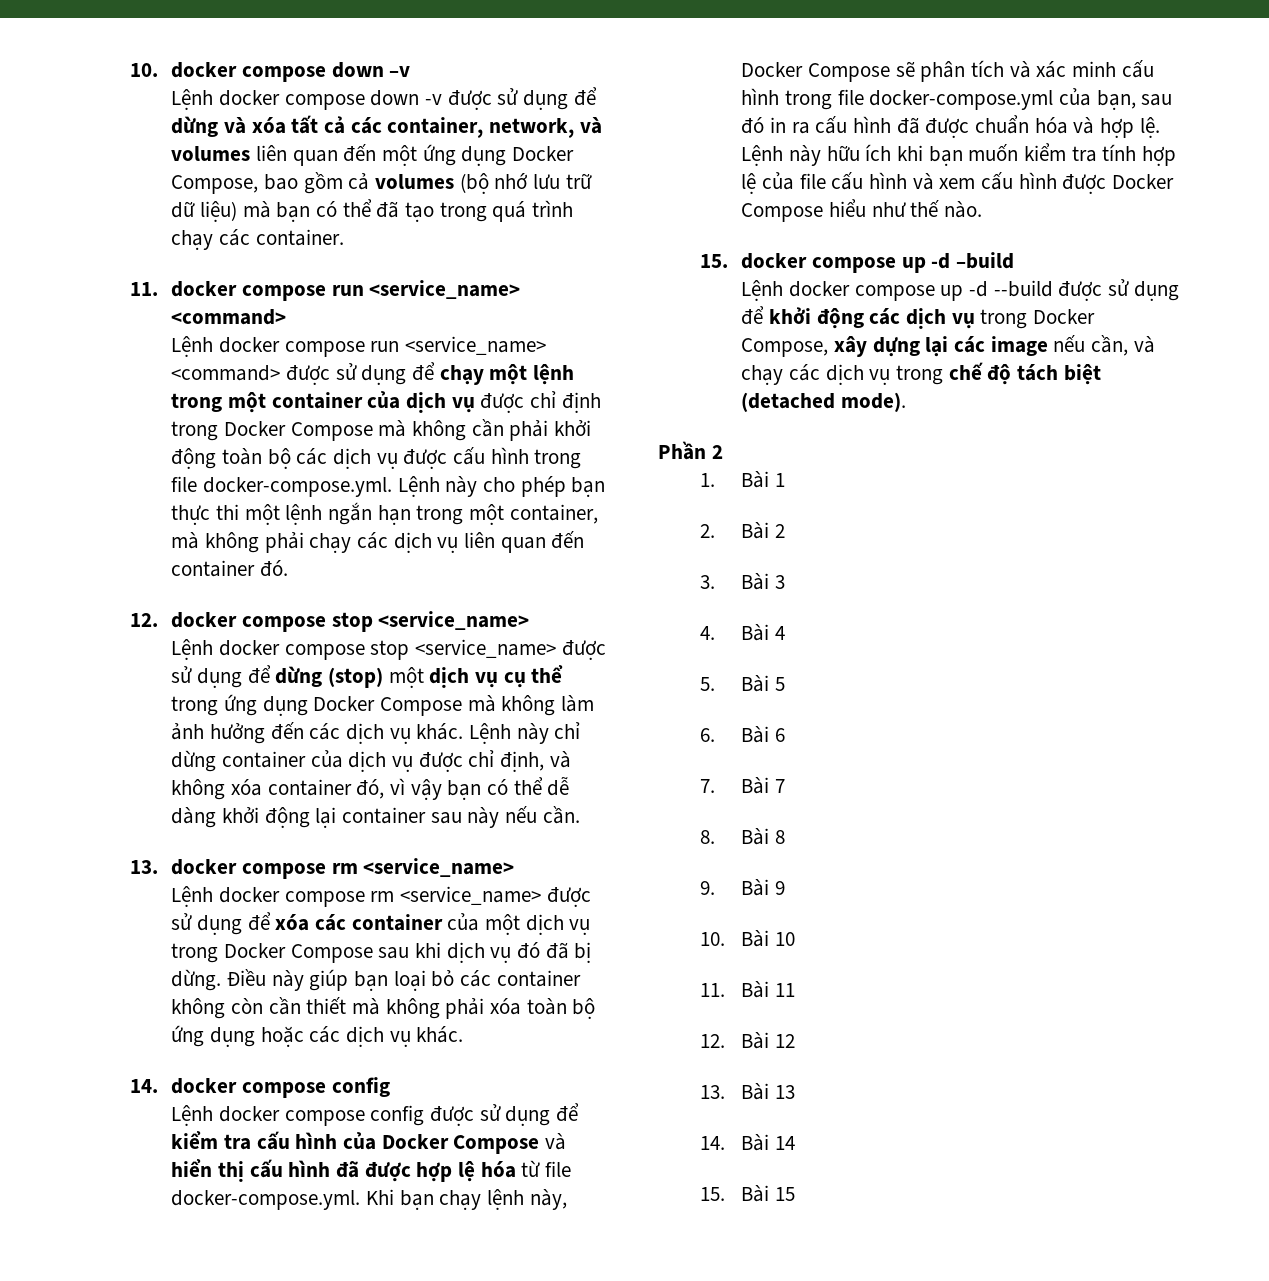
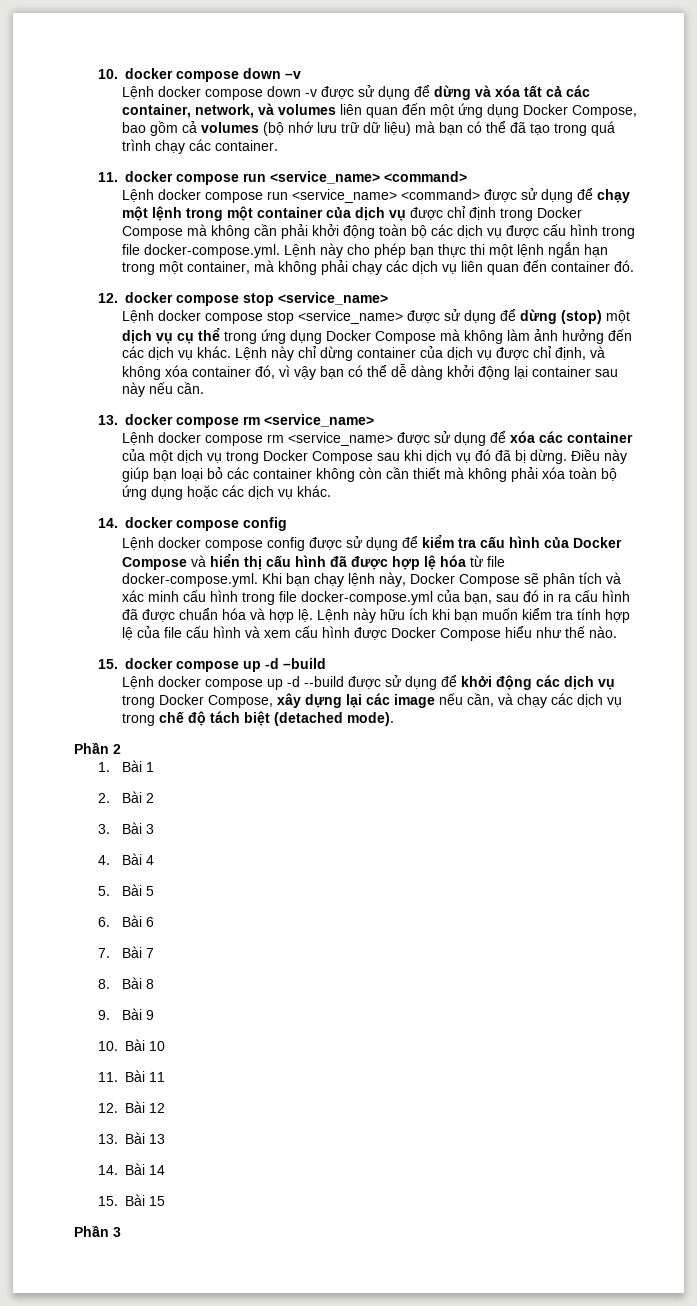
+ Phần 3

